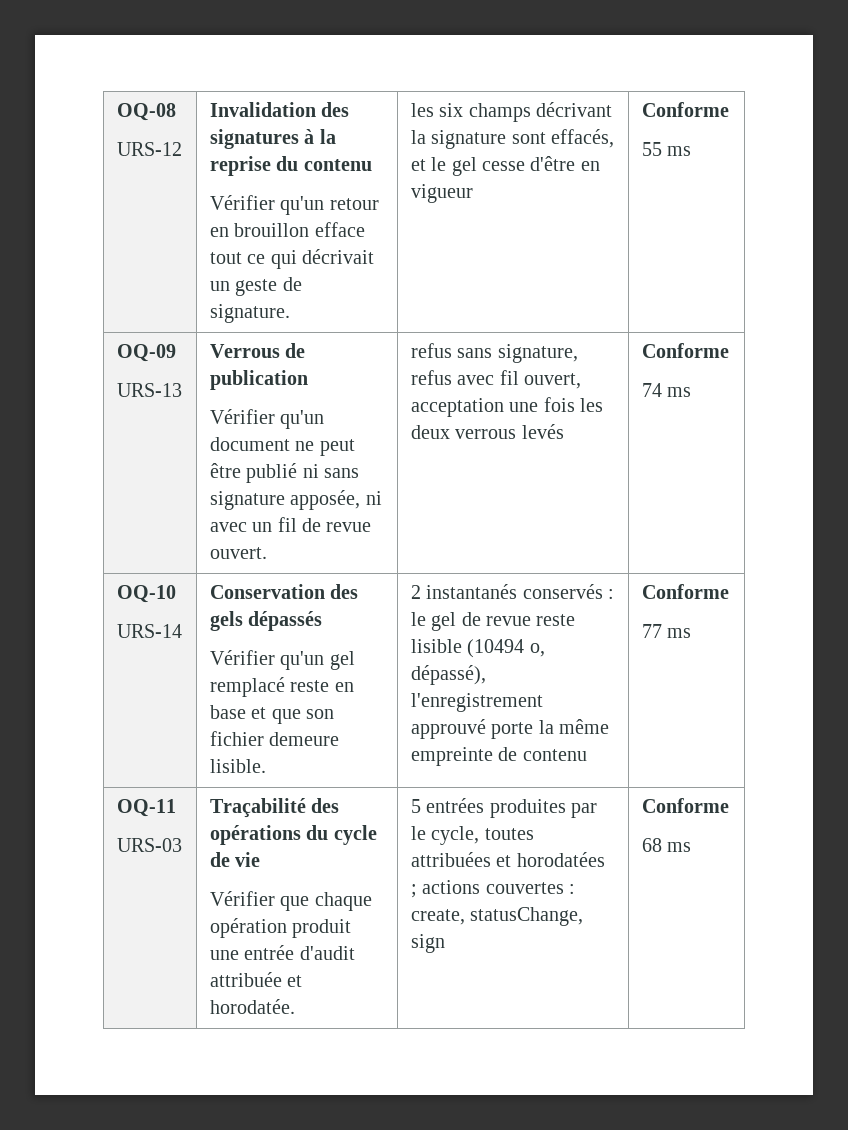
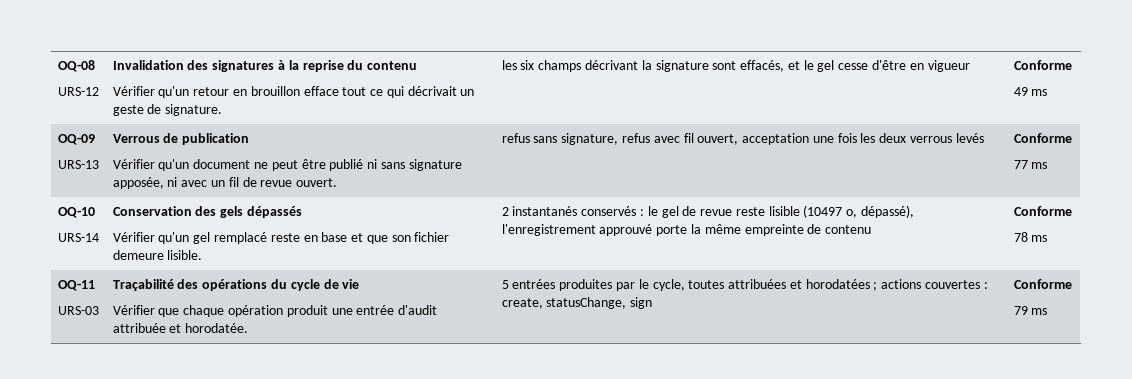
- 55 ms
+ 49 ms
  OQ-09
  URS-13 | Verrous de publication
  Vérifier qu'un document ne peut être publié ni sans signature apposée, ni avec un fil de revue ouvert. | refus sans signature, refus avec fil ouvert, acceptation une fois les deux verrous levés | Conforme
- 74 ms
+ 77 ms
- 2 instantanés conservés : le gel de revue reste lisible (10494 o, dépassé), l'enregistrement approuvé porte la même empreinte de contenu
+ 2 instantanés conservés : le gel de revue reste lisible (10497 o, dépassé), l'enregistrement approuvé porte la même empreinte de contenu
- 77 ms
+ 78 ms
  OQ-11
  URS-03 | Traçabilité des opérations du cycle de vie
  Vérifier que chaque opération produit une entrée d'audit attribuée et horodatée. | 5 entrées produites par le cycle, toutes attribuées et horodatées ; actions couvertes : create, statusChange, sign | Conforme
- 68 ms
+ 79 ms

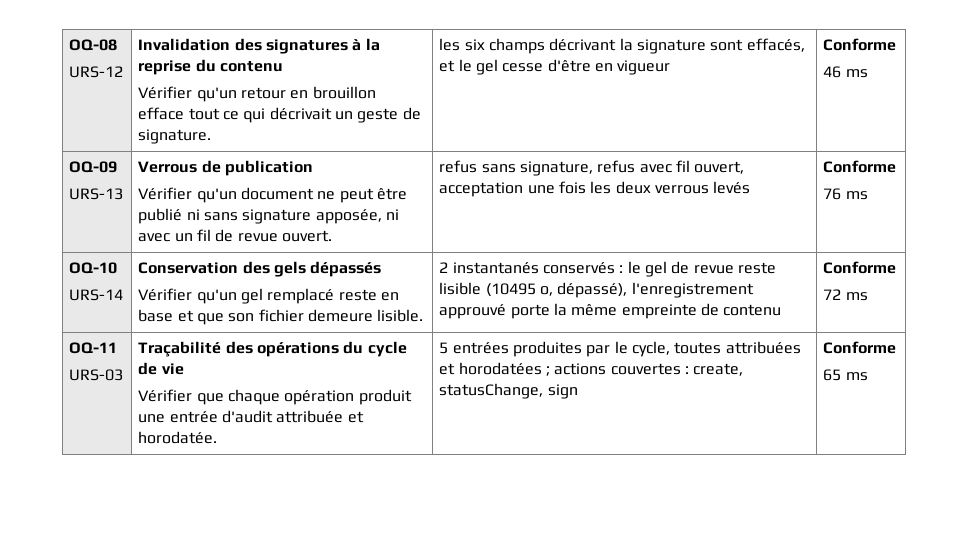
- 49 ms
+ 46 ms
  OQ-09
  URS-13 | Verrous de publication
  Vérifier qu'un document ne peut être publié ni sans signature apposée, ni avec un fil de revue ouvert. | refus sans signature, refus avec fil ouvert, acceptation une fois les deux verrous levés | Conforme
- 77 ms
+ 76 ms
- 2 instantanés conservés : le gel de revue reste lisible (10497 o, dépassé), l'enregistrement approuvé porte la même empreinte de contenu
+ 2 instantanés conservés : le gel de revue reste lisible (10495 o, dépassé), l'enregistrement approuvé porte la même empreinte de contenu
- 78 ms
+ 72 ms
  OQ-11
  URS-03 | Traçabilité des opérations du cycle de vie
  Vérifier que chaque opération produit une entrée d'audit attribuée et horodatée. | 5 entrées produites par le cycle, toutes attribuées et horodatées ; actions couvertes : create, statusChange, sign | Conforme
- 79 ms
+ 65 ms

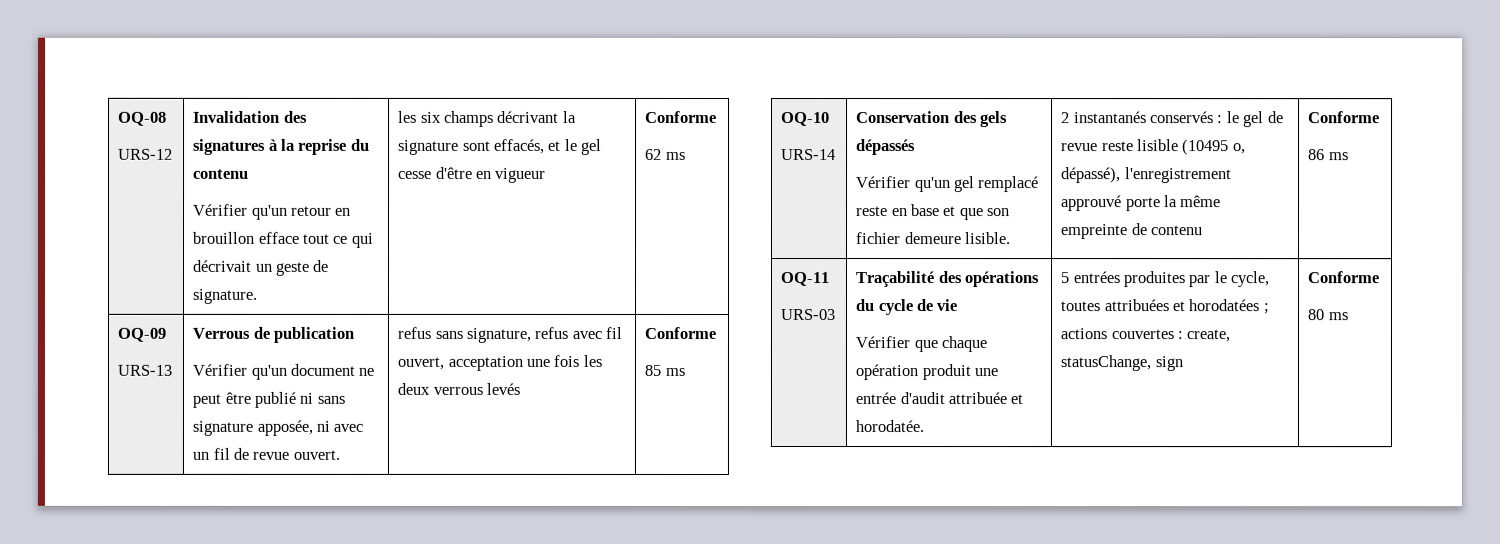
- 46 ms
+ 62 ms
  OQ-09
  URS-13 | Verrous de publication
  Vérifier qu'un document ne peut être publié ni sans signature apposée, ni avec un fil de revue ouvert. | refus sans signature, refus avec fil ouvert, acceptation une fois les deux verrous levés | Conforme
- 76 ms
+ 85 ms
- 72 ms
+ 86 ms
  OQ-11
  URS-03 | Traçabilité des opérations du cycle de vie
  Vérifier que chaque opération produit une entrée d'audit attribuée et horodatée. | 5 entrées produites par le cycle, toutes attribuées et horodatées ; actions couvertes : create, statusChange, sign | Conforme
- 65 ms
+ 80 ms

